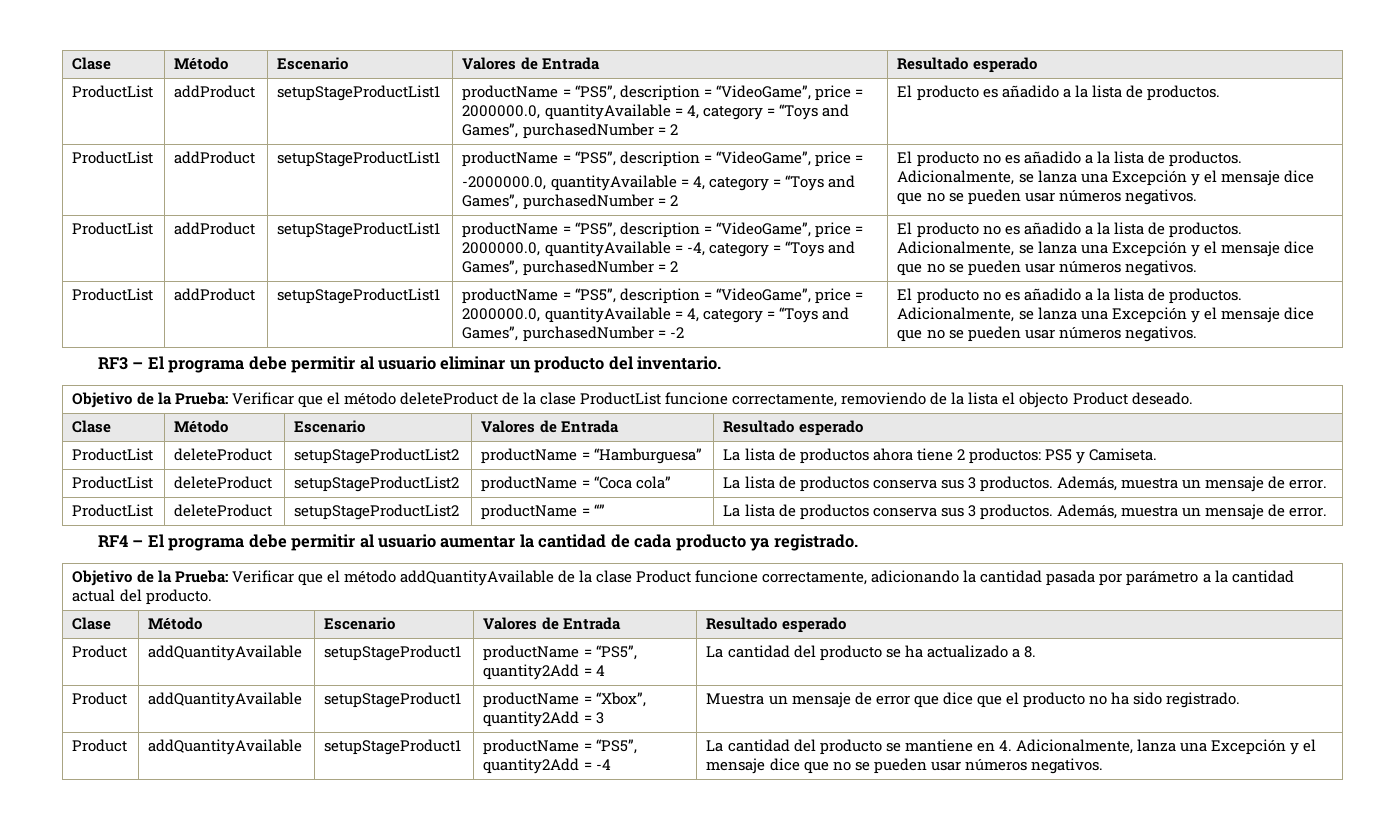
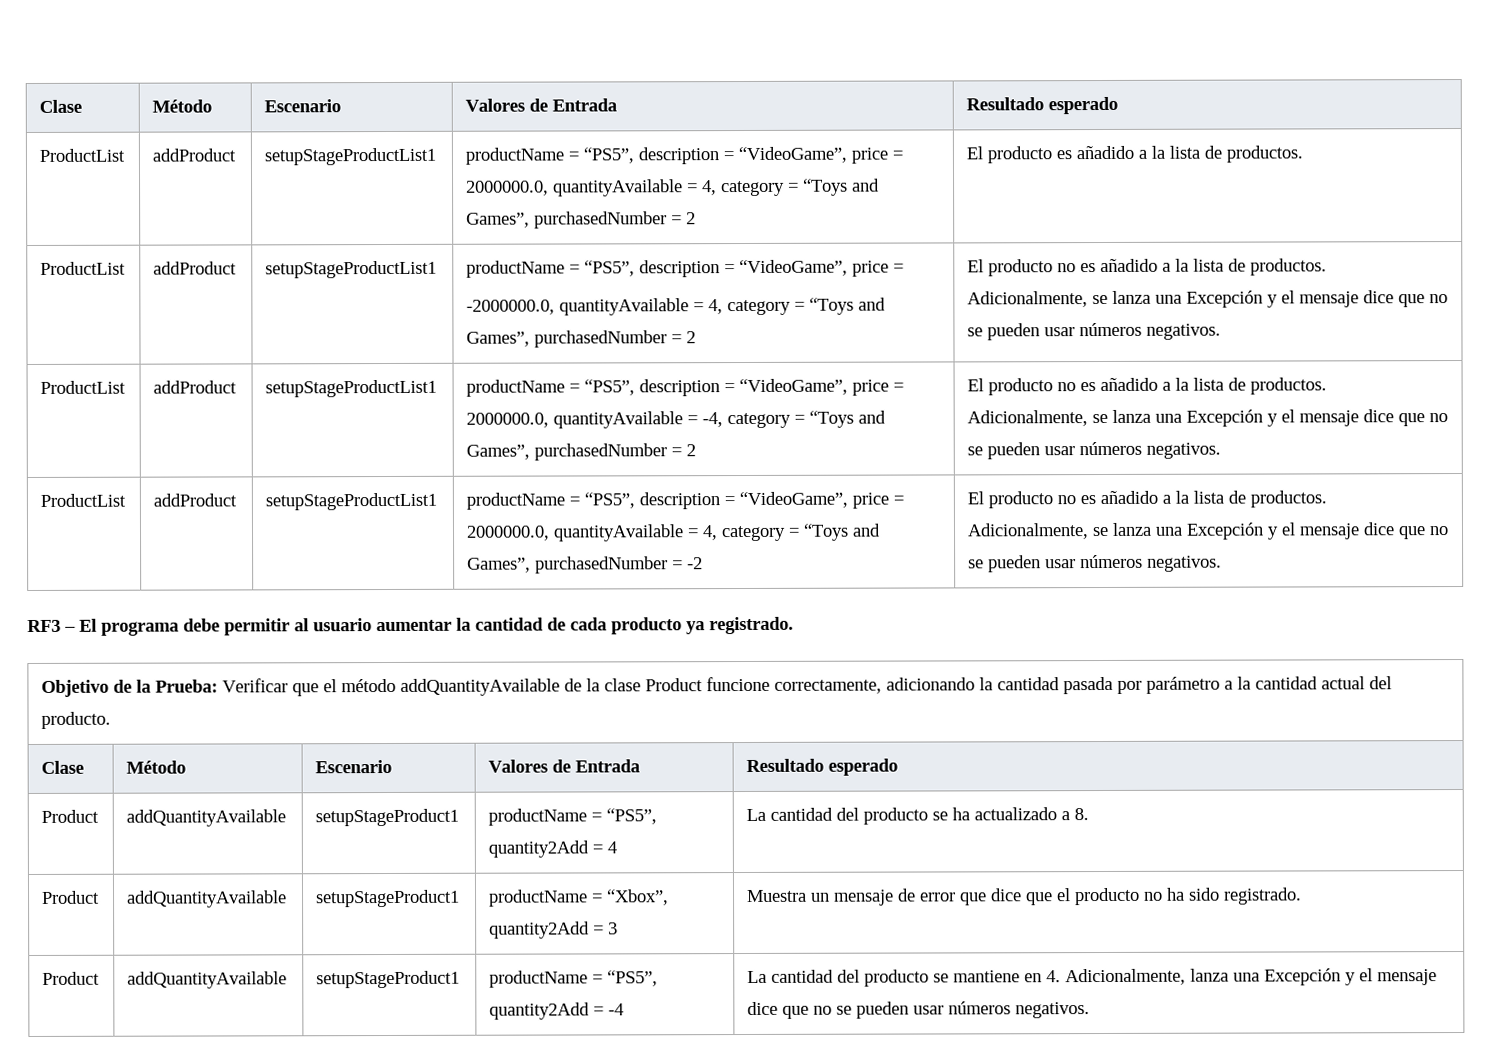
- RF3 – El programa debe permitir al usuario eliminar un producto del inventario.
- Objetivo de la Prueba: Verificar que el método deleteProduct de la clase ProductList funcione correctamente, removiendo de la lista el objecto Product deseado.
- Clase | Método | Escenario | Valores de Entrada | Resultado esperado
- ProductList | deleteProduct | setupStageProductList2 | productName = “Hamburguesa” | La lista de productos ahora tiene 2 productos: PS5 y Camiseta.
- ProductList | deleteProduct | setupStageProductList2 | productName = “Coca cola” | La lista de productos conserva sus 3 productos. Además, muestra un mensaje de error.
- ProductList | deleteProduct | setupStageProductList2 | productName = “” | La lista de productos conserva sus 3 productos. Además, muestra un mensaje de error.
- RF4 – El programa debe permitir al usuario aumentar la cantidad de cada producto ya registrado.
+ RF3 – El programa debe permitir al usuario aumentar la cantidad de cada producto ya registrado.

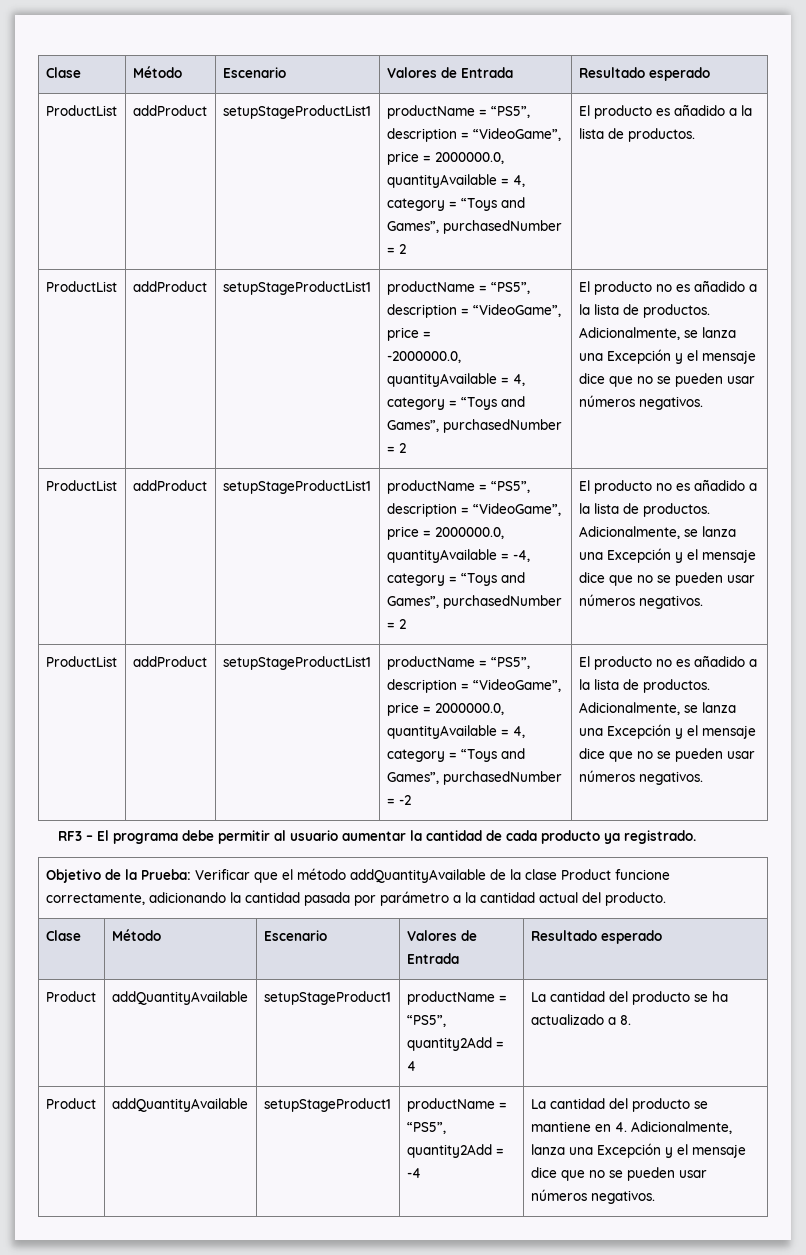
- Product | addQuantityAvailable | setupStageProduct1 | productName = “Xbox”, quantity2Add = 3 | Muestra un mensaje de error que dice que el producto no ha sido registrado.

